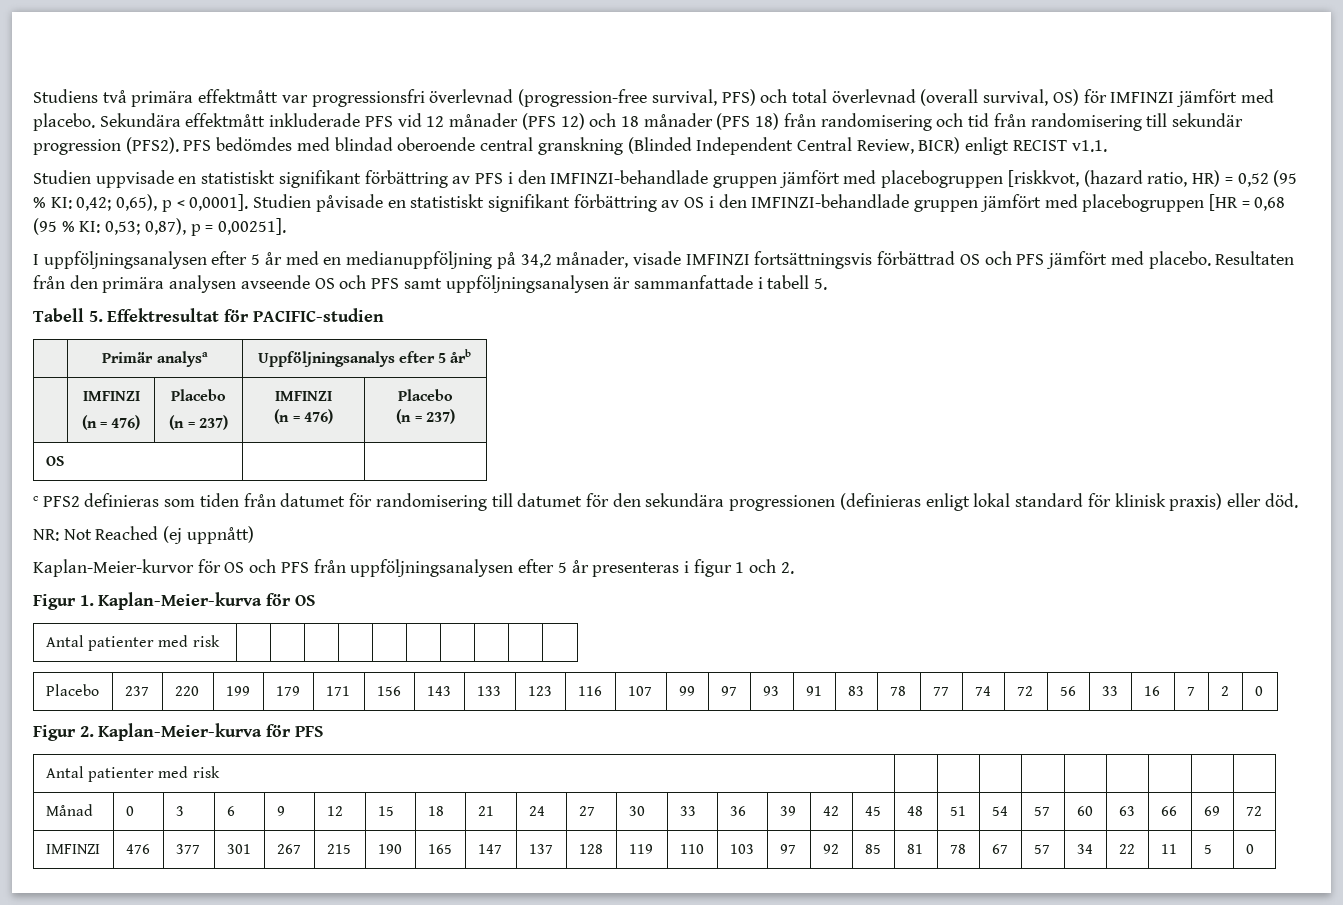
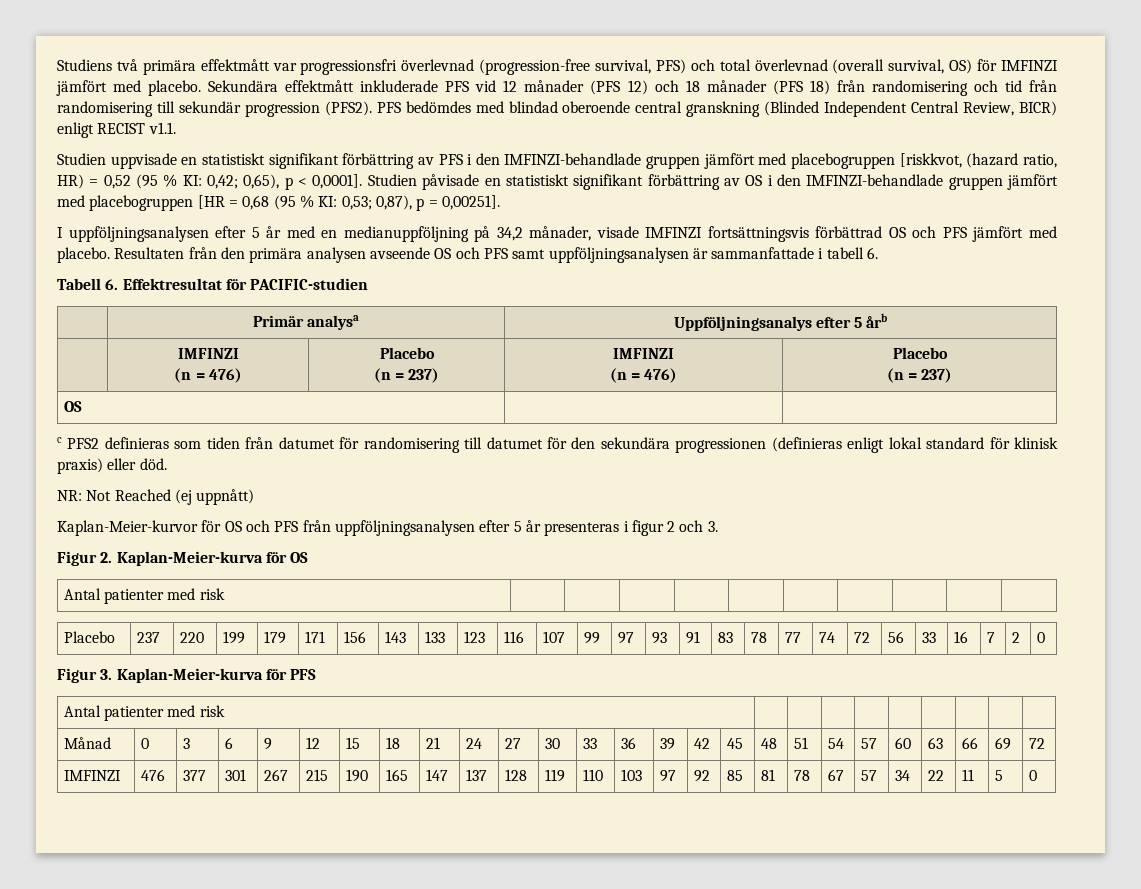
- Resultaten från den primära analysen avseende OS och PFS samt uppföljningsanalysen är sammanfattade i tabell 5.
+ Resultaten från den primära analysen avseende OS och PFS samt uppföljningsanalysen är sammanfattade i tabell 6.
- Tabell 5. Effektresultat för PACIFIC-studien
+ Tabell 6. Effektresultat för PACIFIC-studien
- Kaplan-Meier-kurvor för OS och PFS från uppföljningsanalysen efter 5 år presenteras i figur 1 och 2.
- Figur 1. Kaplan-Meier-kurva för OS
+ Kaplan-Meier-kurvor för OS och PFS från uppföljningsanalysen efter 5 år presenteras i figur 2 och 3.
+ Figur 2. Kaplan-Meier-kurva för OS
- Figur 2. Kaplan-Meier-kurva för PFS
+ Figur 3. Kaplan-Meier-kurva för PFS

